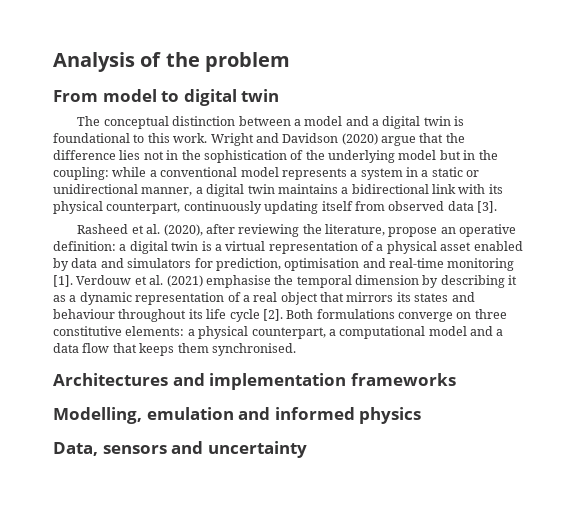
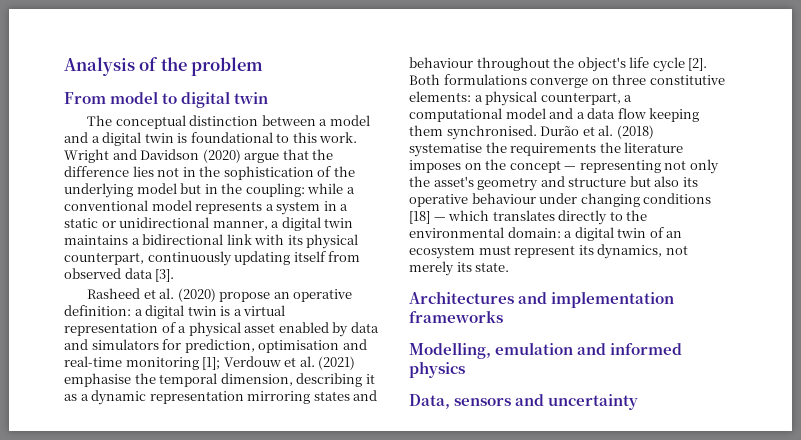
- Rasheed et al. (2020), after reviewing the literature, propose an operative definition: a digital twin is a virtual representation of a physical asset enabled by data and simulators for prediction, optimisation and real-time monitoring [1]. Verdouw et al. (2021) emphasise the temporal dimension by describing it as a dynamic representation of a real object that mirrors its states and behaviour throughout its life cycle [2].
+ Rasheed et al. (2020) propose an operative definition: a digital twin is a virtual representation of a physical asset enabled by data and simulators for prediction, optimisation and real-time monitoring [1]; Verdouw et al. (2021) emphasise the temporal dimension, describing it as a dynamic representation mirroring states and behaviour throughout the object's life cycle [2].
- Both formulations converge on three constitutive elements: a physical counterpart, a computational model and a data flow that keeps them synchronised.
+ Both formulations converge on three constitutive elements: a physical counterpart, a computational model and a data flow keeping them synchronised. Durão et al. (2018) systematise the requirements the literature imposes on the concept — representing not only the asset's geometry and structure but also its operative behaviour under changing conditions [18] — which translates directly to the environmental domain: a digital twin of an ecosystem must represent its dynamics, not merely its state.

